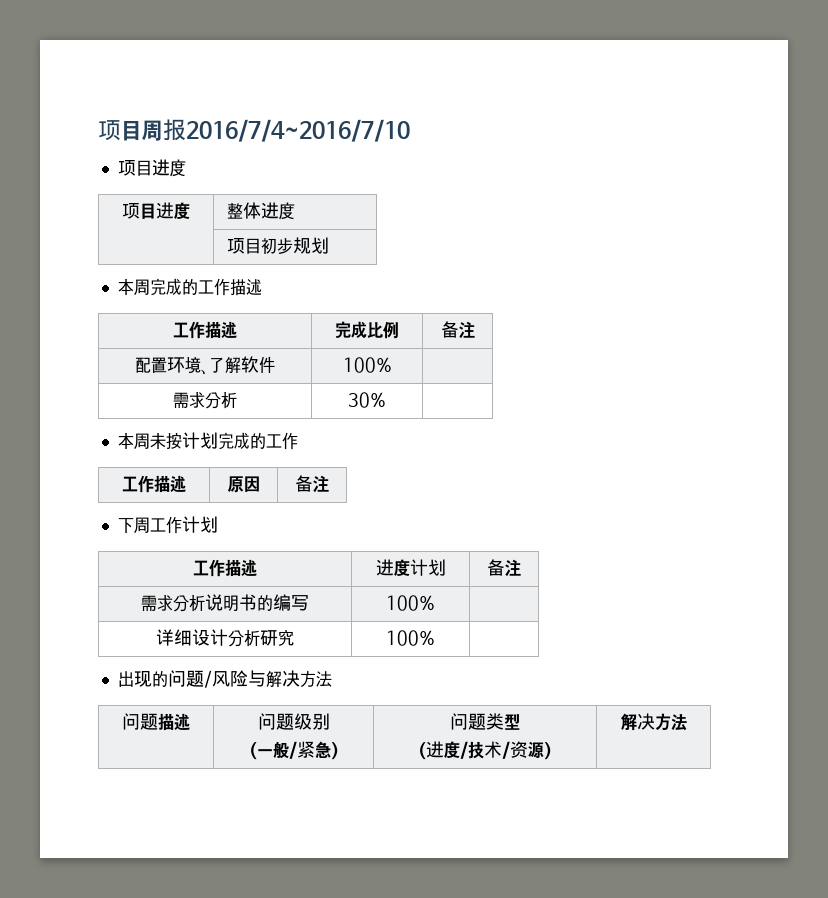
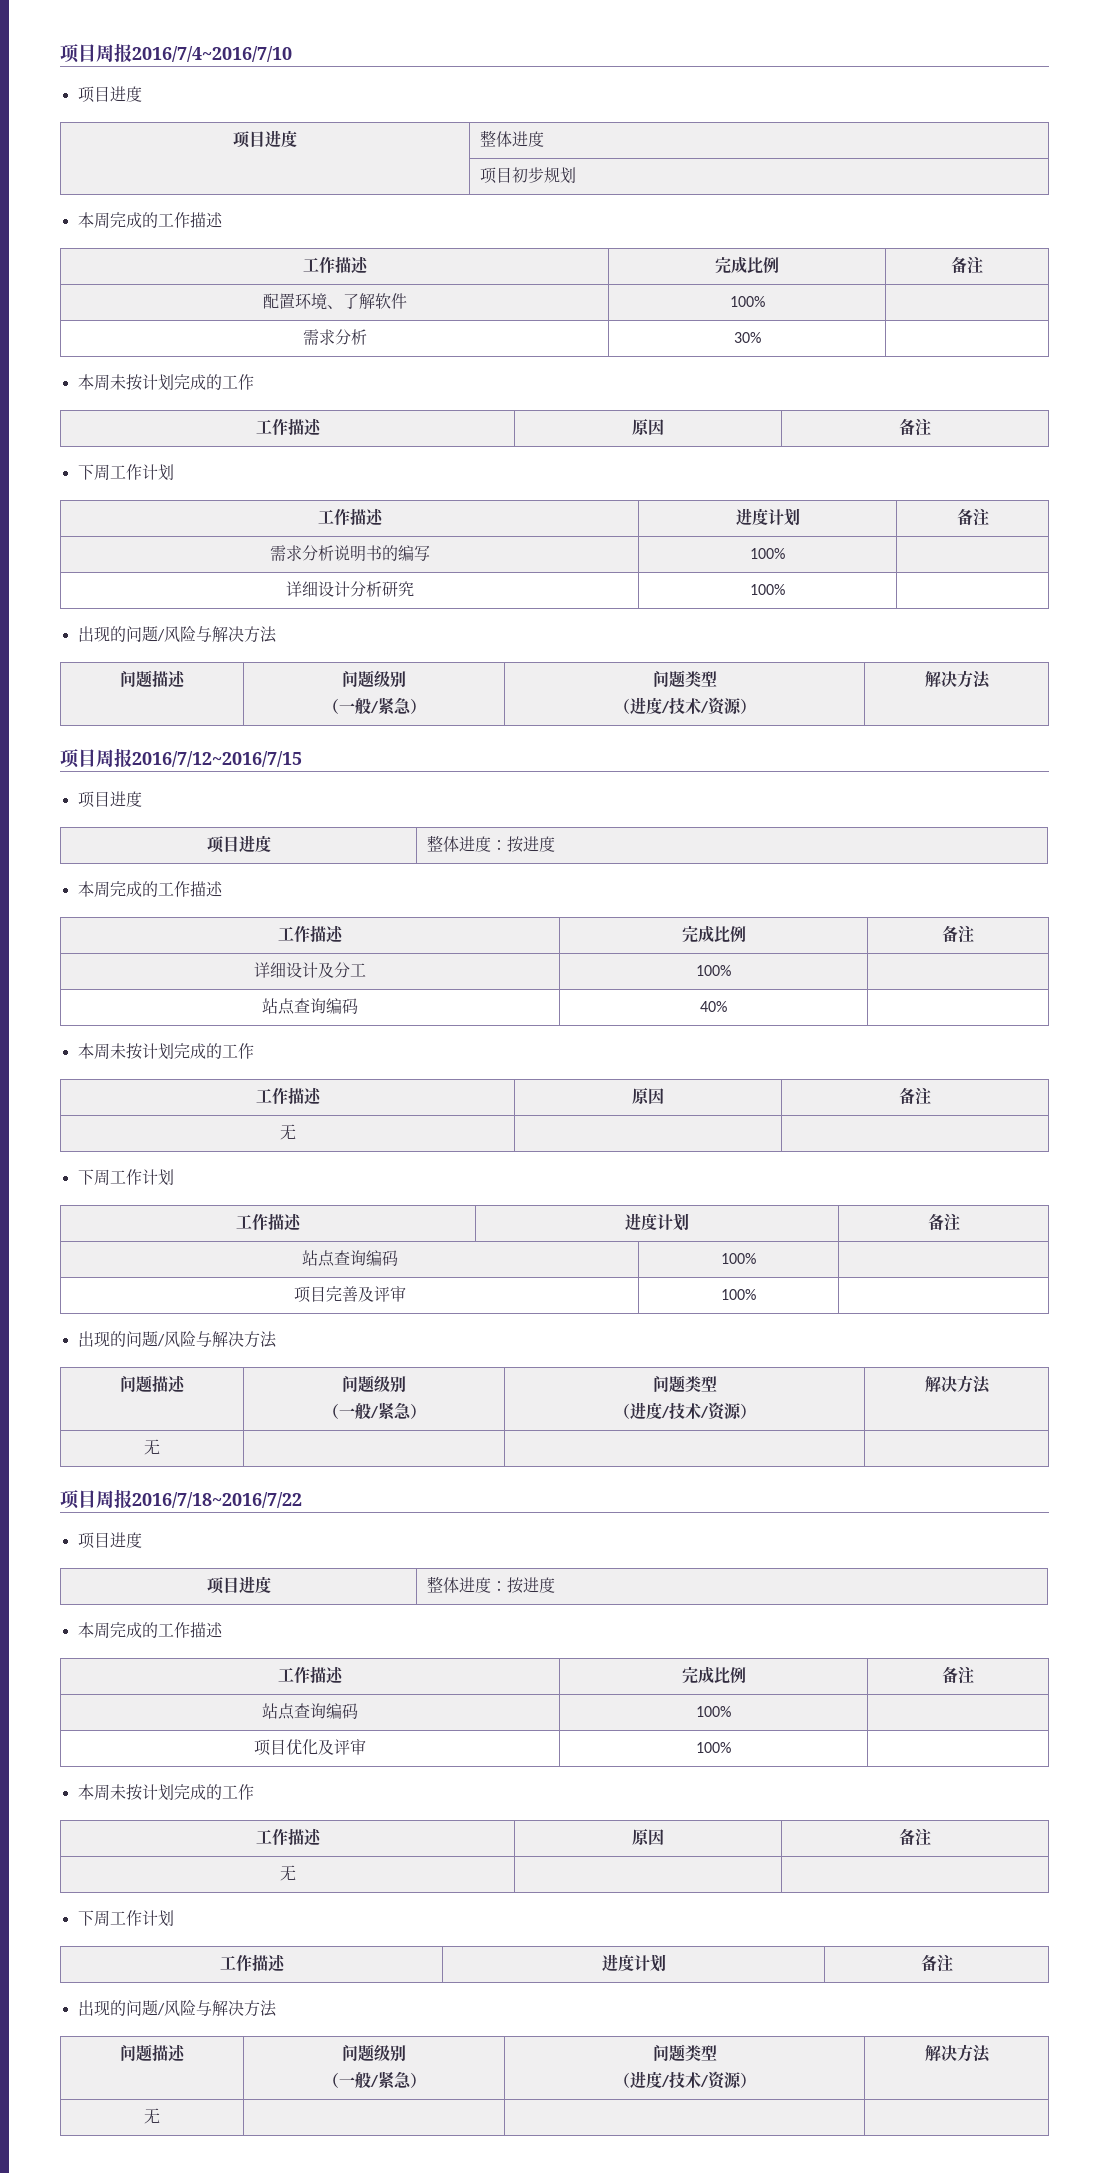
+ 项目周报2016/7/12~2016/7/15
+ 项目进度
+ 项目进度 | 整体进度：按进度
+ 本周完成的工作描述
+ 工作描述 | 完成比例 | 备注
+ 详细设计及分工 | 100% |
+ 站点查询编码 | 40% |
+ 本周未按计划完成的工作
+ 工作描述 | 原因 | 备注
+ 无 | |
+ 下周工作计划
+ 工作描述 | 进度计划 | 备注
+ 站点查询编码 | 100% |
+ 项目完善及评审 | 100% |
+ 出现的问题/风险与解决方法
+ 问题描述 | 问题级别
+ （一般/紧急） | 问题类型
+ （进度/技术/资源） | 解决方法
+ 无 | | |
+ 项目周报2016/7/18~2016/7/22
+ 项目进度
+ 项目进度 | 整体进度：按进度
+ 本周完成的工作描述
+ 工作描述 | 完成比例 | 备注
+ 站点查询编码 | 100% |
+ 项目优化及评审 | 100% |
+ 本周未按计划完成的工作
+ 工作描述 | 原因 | 备注
+ 无 | |
+ 下周工作计划
+ 工作描述 | 进度计划 | 备注
+ 出现的问题/风险与解决方法
+ 问题描述 | 问题级别
+ （一般/紧急） | 问题类型
+ （进度/技术/资源） | 解决方法
+ 无 | | |

